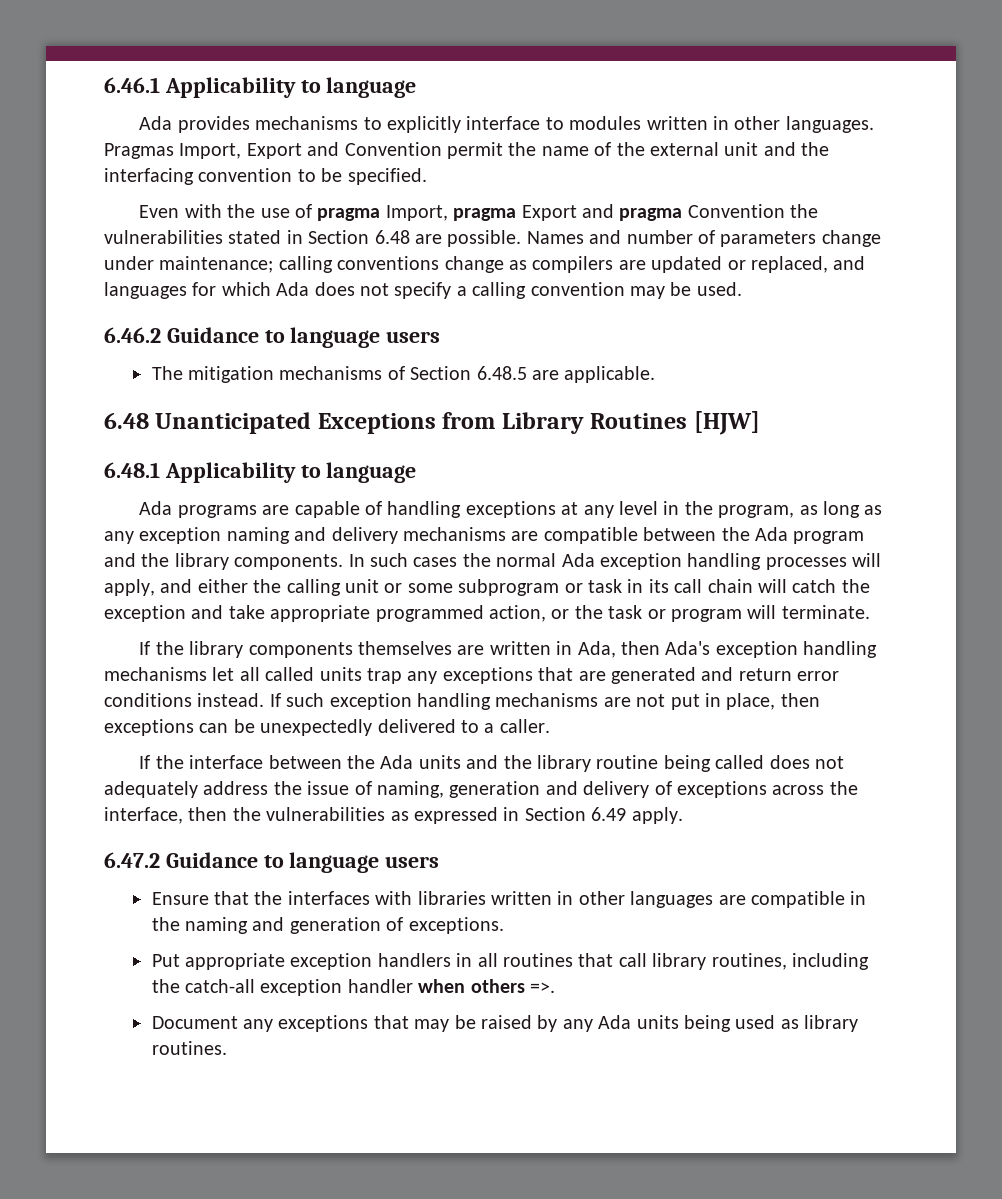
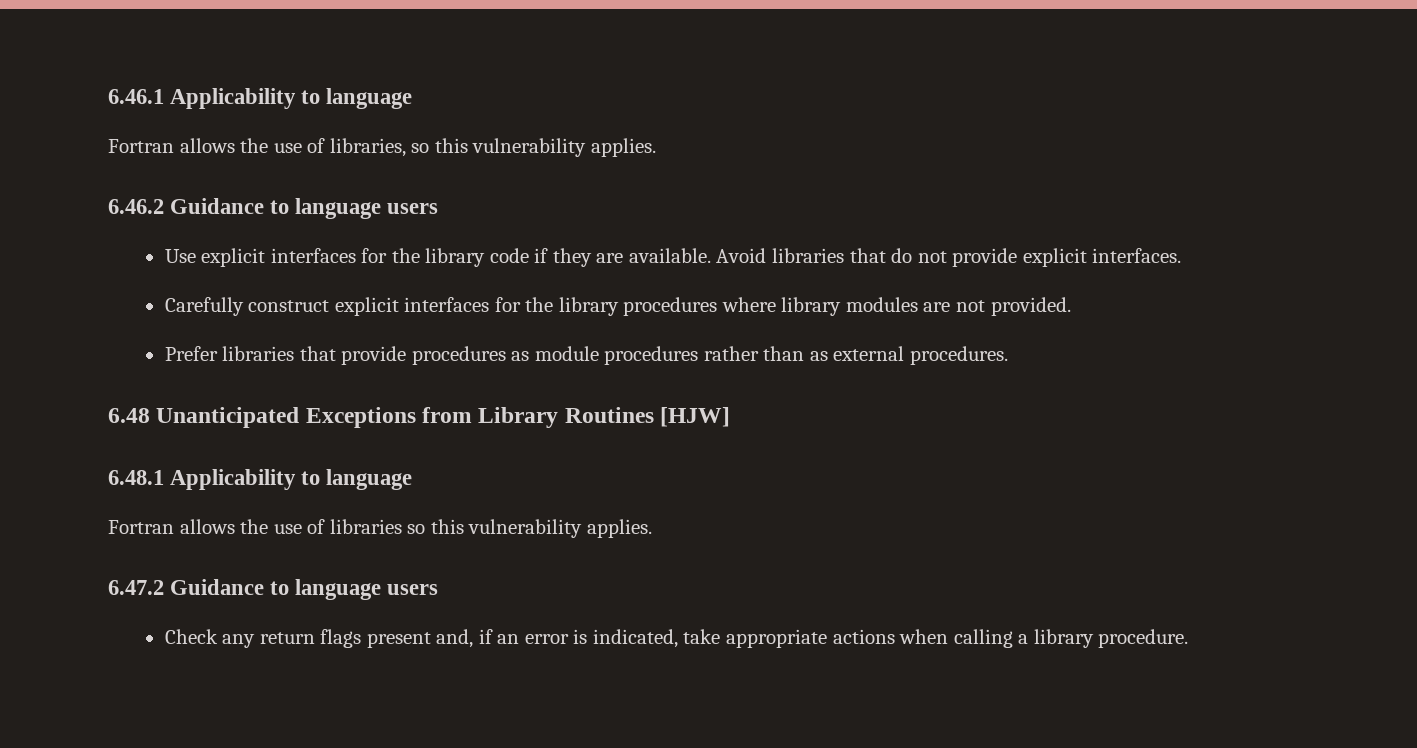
- Ada provides mechanisms to explicitly interface to modules written in other languages. Pragmas Import, Export and Convention permit the name of the external unit and the interfacing convention to be specified.
- Even with the use of pragma Import, pragma Export and pragma Convention the vulnerabilities stated in Section 6.48 are possible. Names and number of parameters change under maintenance; calling conventions change as compilers are updated or replaced, and languages for which Ada does not specify a calling convention may be used.
+ Fortran allows the use of libraries, so this vulnerability applies.
- The mitigation mechanisms of Section 6.48.5 are applicable.
+ Use explicit interfaces for the library code if they are available. Avoid libraries that do not provide explicit interfaces.
+ Carefully construct explicit interfaces for the library procedures where library modules are not provided.
+ Prefer libraries that provide procedures as module procedures rather than as external procedures.
- Ada programs are capable of handling exceptions at any level in the program, as long as any exception naming and delivery mechanisms are compatible between the Ada program and the library components. In such cases the normal Ada exception handling processes will apply, and either the calling unit or some subprogram or task in its call chain will catch the exception and take appropriate programmed action, or the task or program will terminate.
- If the library components themselves are written in Ada, then Ada's exception handling mechanisms let all called units trap any exceptions that are generated and return error conditions instead. If such exception handling mechanisms are not put in place, then exceptions can be unexpectedly delivered to a caller.
- If the interface between the Ada units and the library routine being called does not adequately address the issue of naming, generation and delivery of exceptions across the interface, then the vulnerabilities as expressed in Section 6.49 apply.
+ Fortran allows the use of libraries so this vulnerability applies.
- Ensure that the interfaces with libraries written in other languages are compatible in the naming and generation of exceptions.
- Put appropriate exception handlers in all routines that call library routines, including the catch-all exception handler when others =>.
- Document any exceptions that may be raised by any Ada units being used as library routines.
+ Check any return flags present and, if an error is indicated, take appropriate actions when calling a library procedure.

